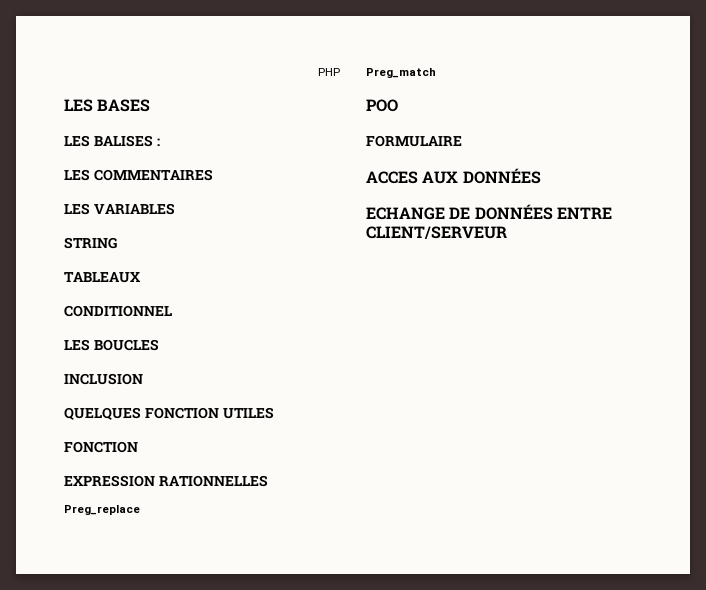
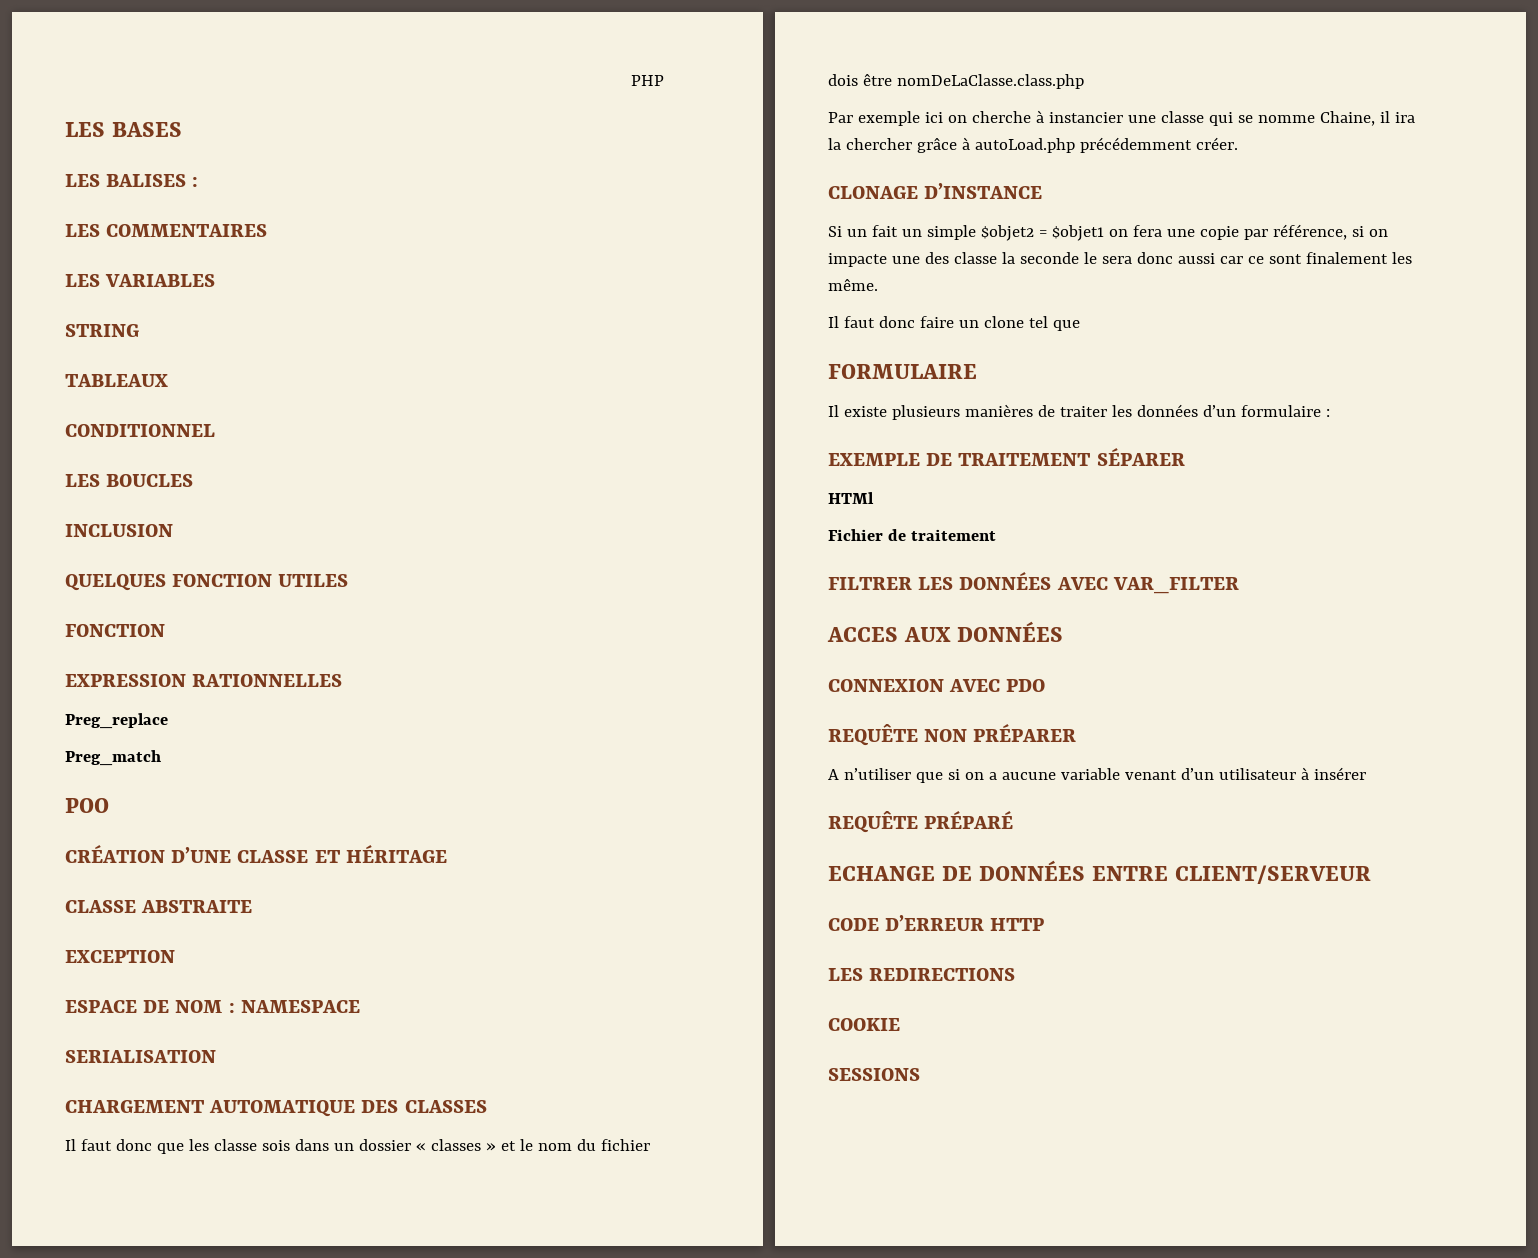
+ CRÉATION D’UNE CLASSE ET HÉRITAGE
+ CLASSE ABSTRAITE
+ EXCEPTION
+ ESPACE DE NOM : NAMESPACE
+ SERIALISATION
+ CHARGEMENT AUTOMATIQUE DES CLASSES
+ Il faut donc que les classe sois dans un dossier « classes » et le nom du fichier dois être nomDeLaClasse.class.php
+ Par exemple ici on cherche à instancier une classe qui se nomme Chaine, il ira la chercher grâce à autoLoad.php précédemment créer.
+ CLONAGE D’INSTANCE
+ Si un fait un simple $objet2 = $objet1 on fera une copie par référence, si on impacte une des classe la seconde le sera donc aussi car ce sont finalement les même.
+ Il faut donc faire un clone tel que
  FORMULAIRE
+ Il existe plusieurs manières de traiter les données d’un formulaire :
+ EXEMPLE DE TRAITEMENT SÉPARER
+ HTMl
+ Fichier de traitement
+ FILTRER LES DONNÉES AVEC VAR_FILTER
  ACCES AUX DONNÉES
+ CONNEXION AVEC PDO
+ REQUÊTE NON PRÉPARER
+ A n’utiliser que si on a aucune variable venant d’un utilisateur à insérer
+ REQUÊTE PRÉPARÉ
+ CODE D’ERREUR HTTP
+ LES REDIRECTIONS
+ COOKIE
+ SESSIONS

